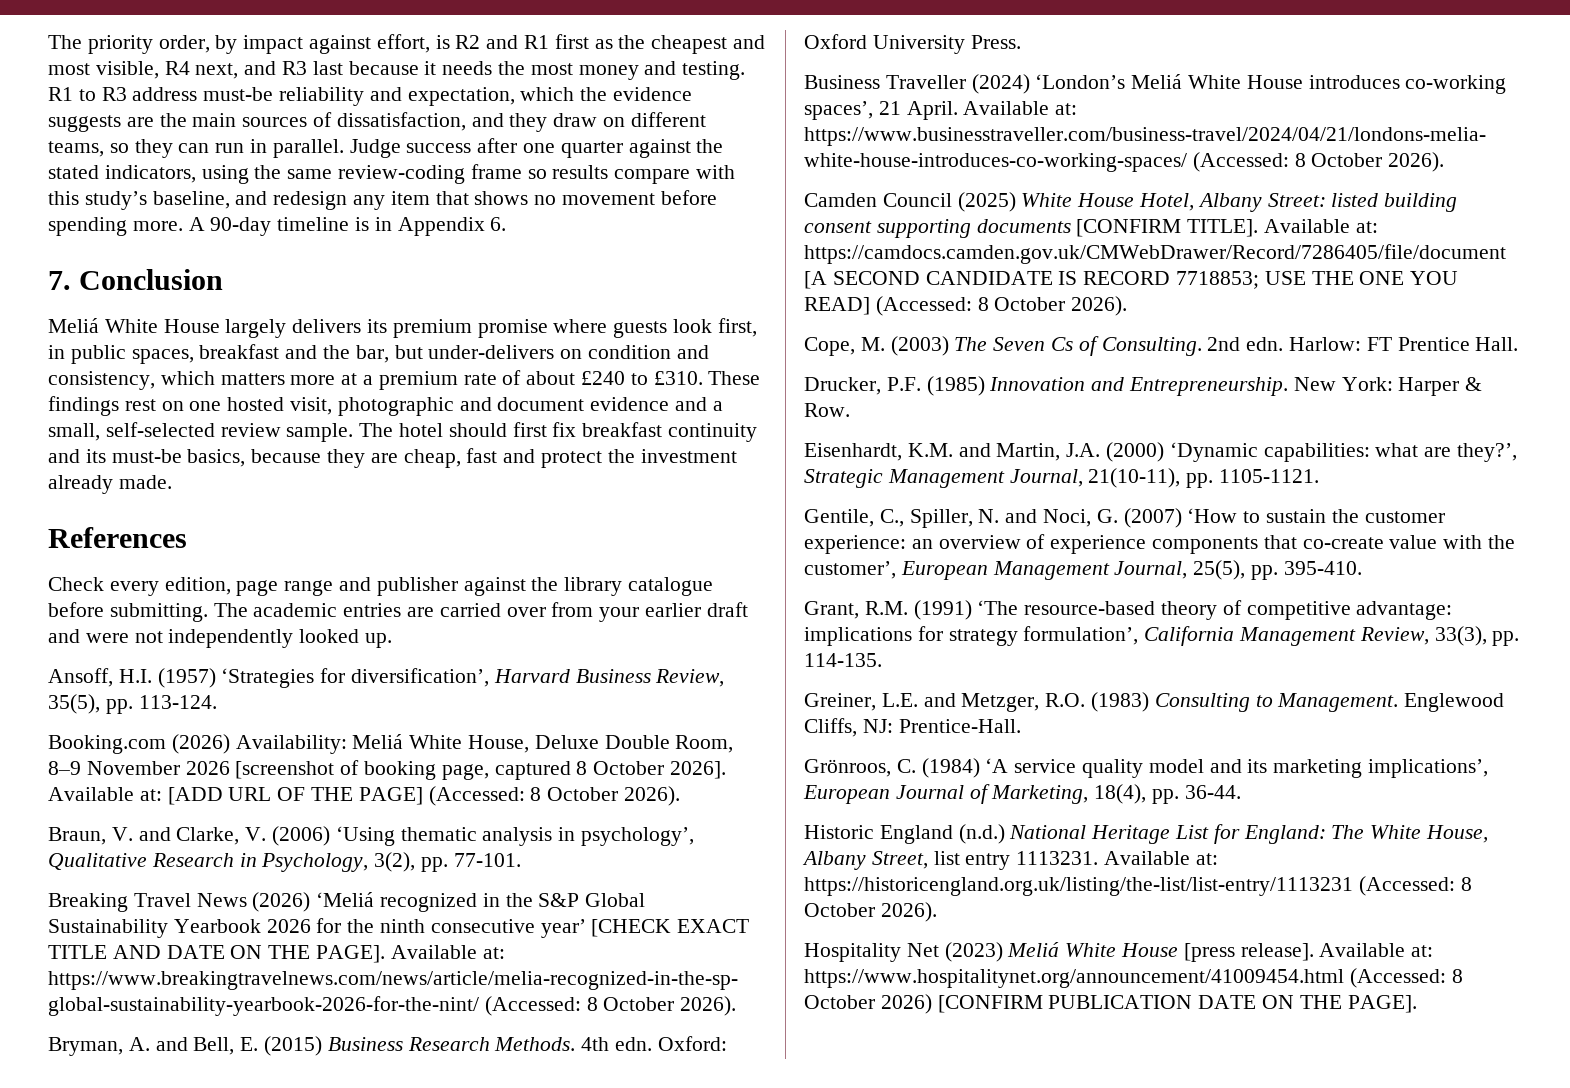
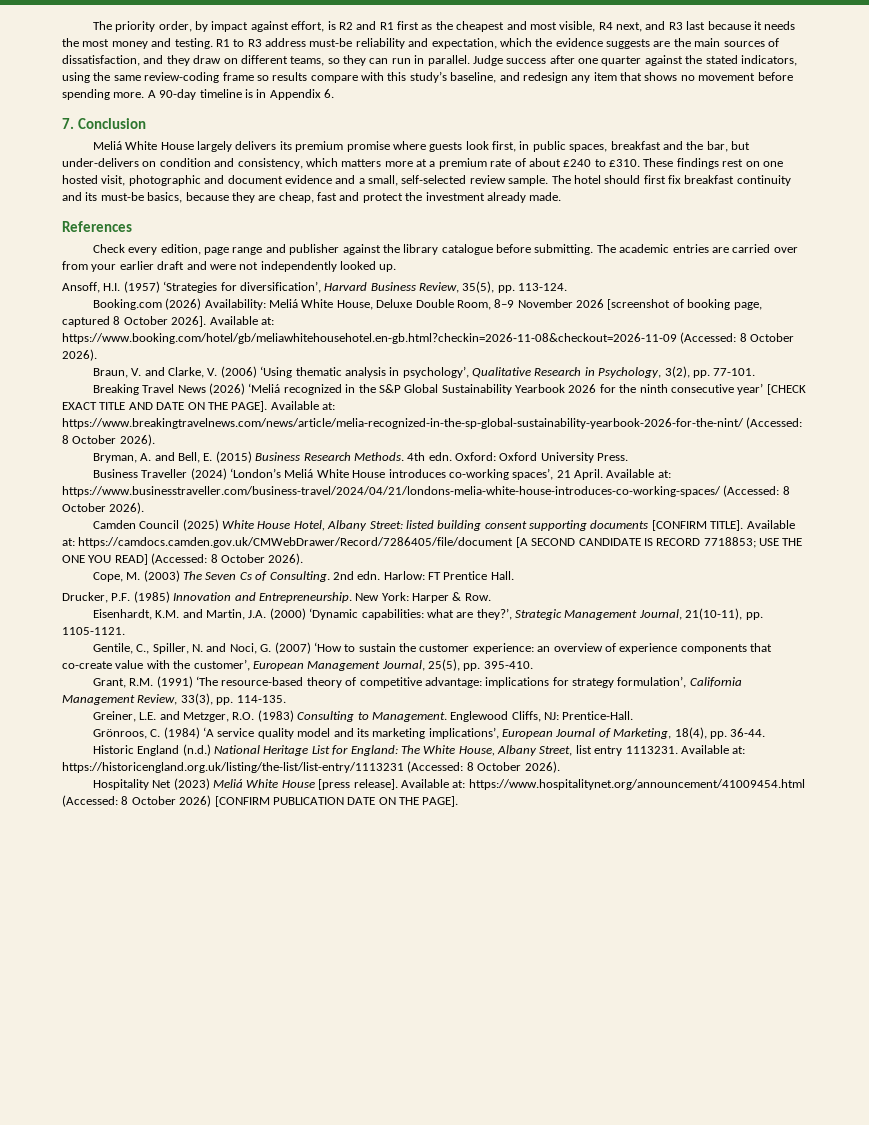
- Available at: [ADD URL OF THE PAGE] (Accessed: 8 October 2026).
+ Available at: https://www.booking.com/hotel/gb/meliawhitehousehotel.en-gb.html?checkin=2026-11-08&checkout=2026-11-09 (Accessed: 8 October 2026).

